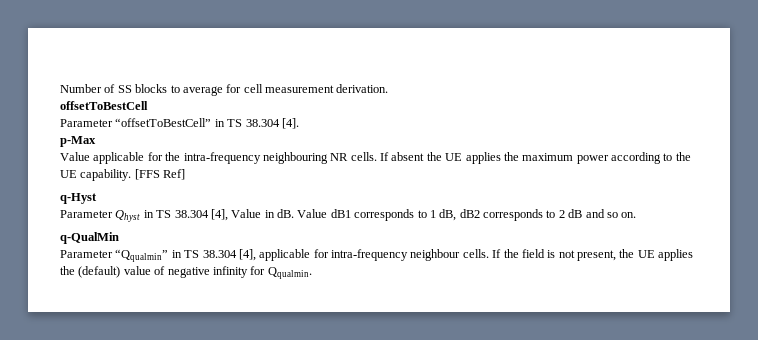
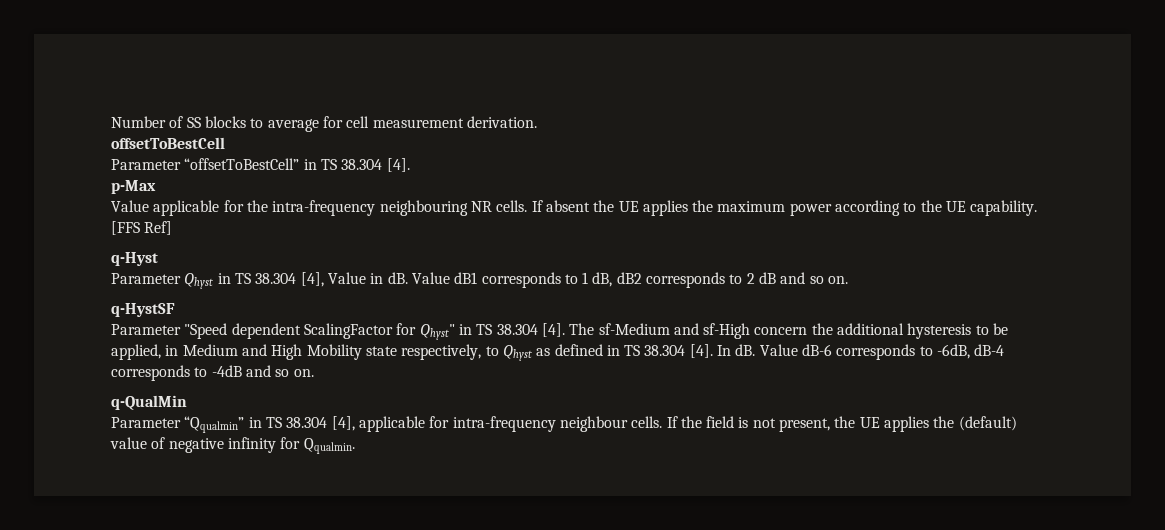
+ q-HystSF
+ Parameter "Speed dependent ScalingFactor for Qhyst" in TS 38.304 [4]. The sf-Medium and sf-High concern the additional hysteresis to be applied, in Medium and High Mobility state respectively, to Qhyst as defined in TS 38.304 [4]. In dB. Value dB-6 corresponds to -6dB, dB-4 corresponds to -4dB and so on.

